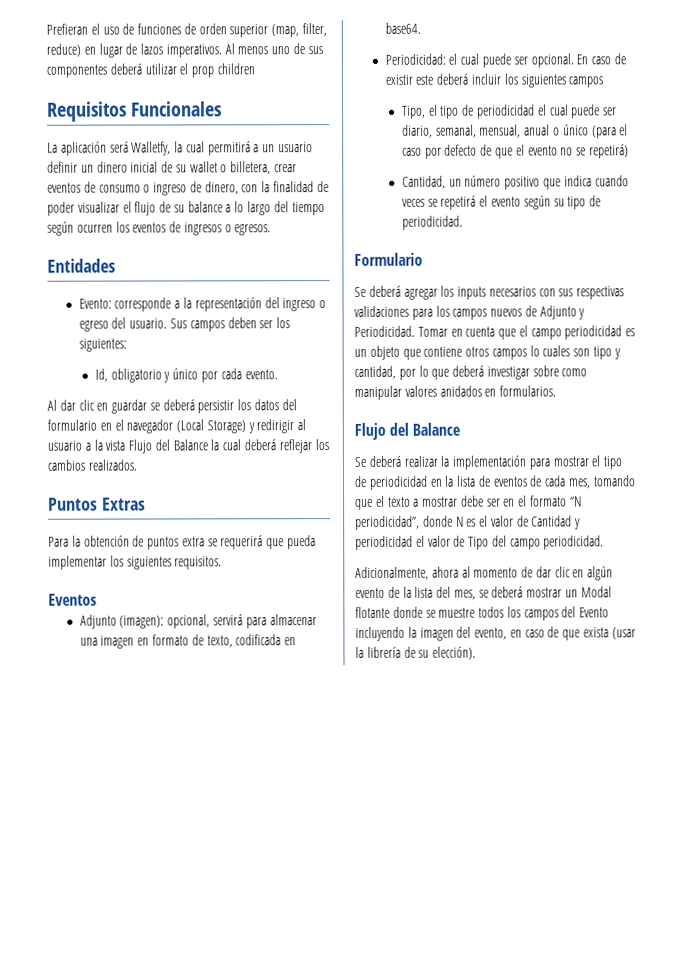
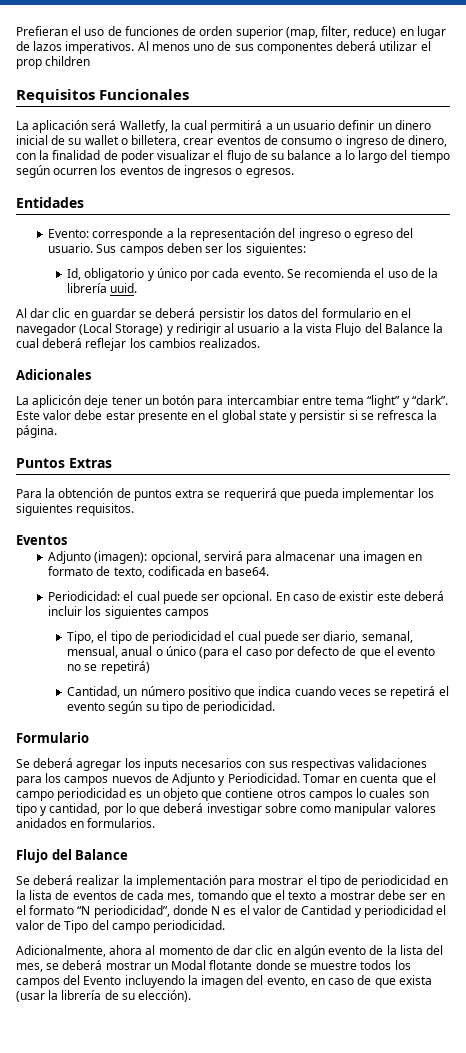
+ Se recomienda el uso de la librería uuid.
+ Adicionales
+ La aplicicón deje tener un botón para intercambiar entre tema “light” y “dark”. Este valor debe estar presente en el global state y persistir si se refresca la página.

